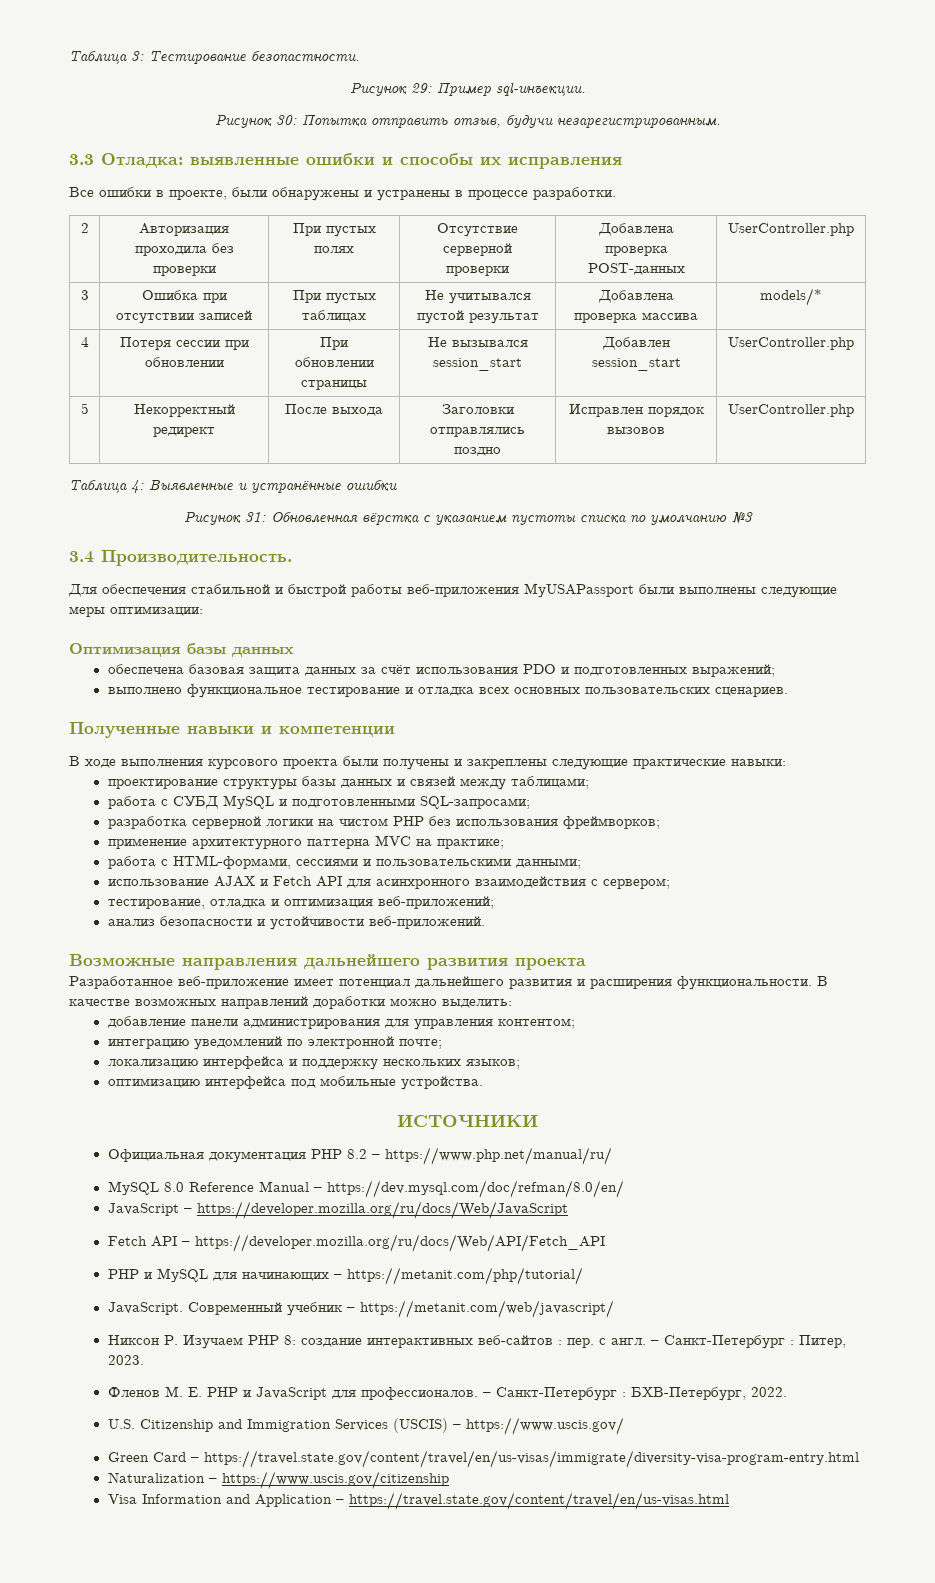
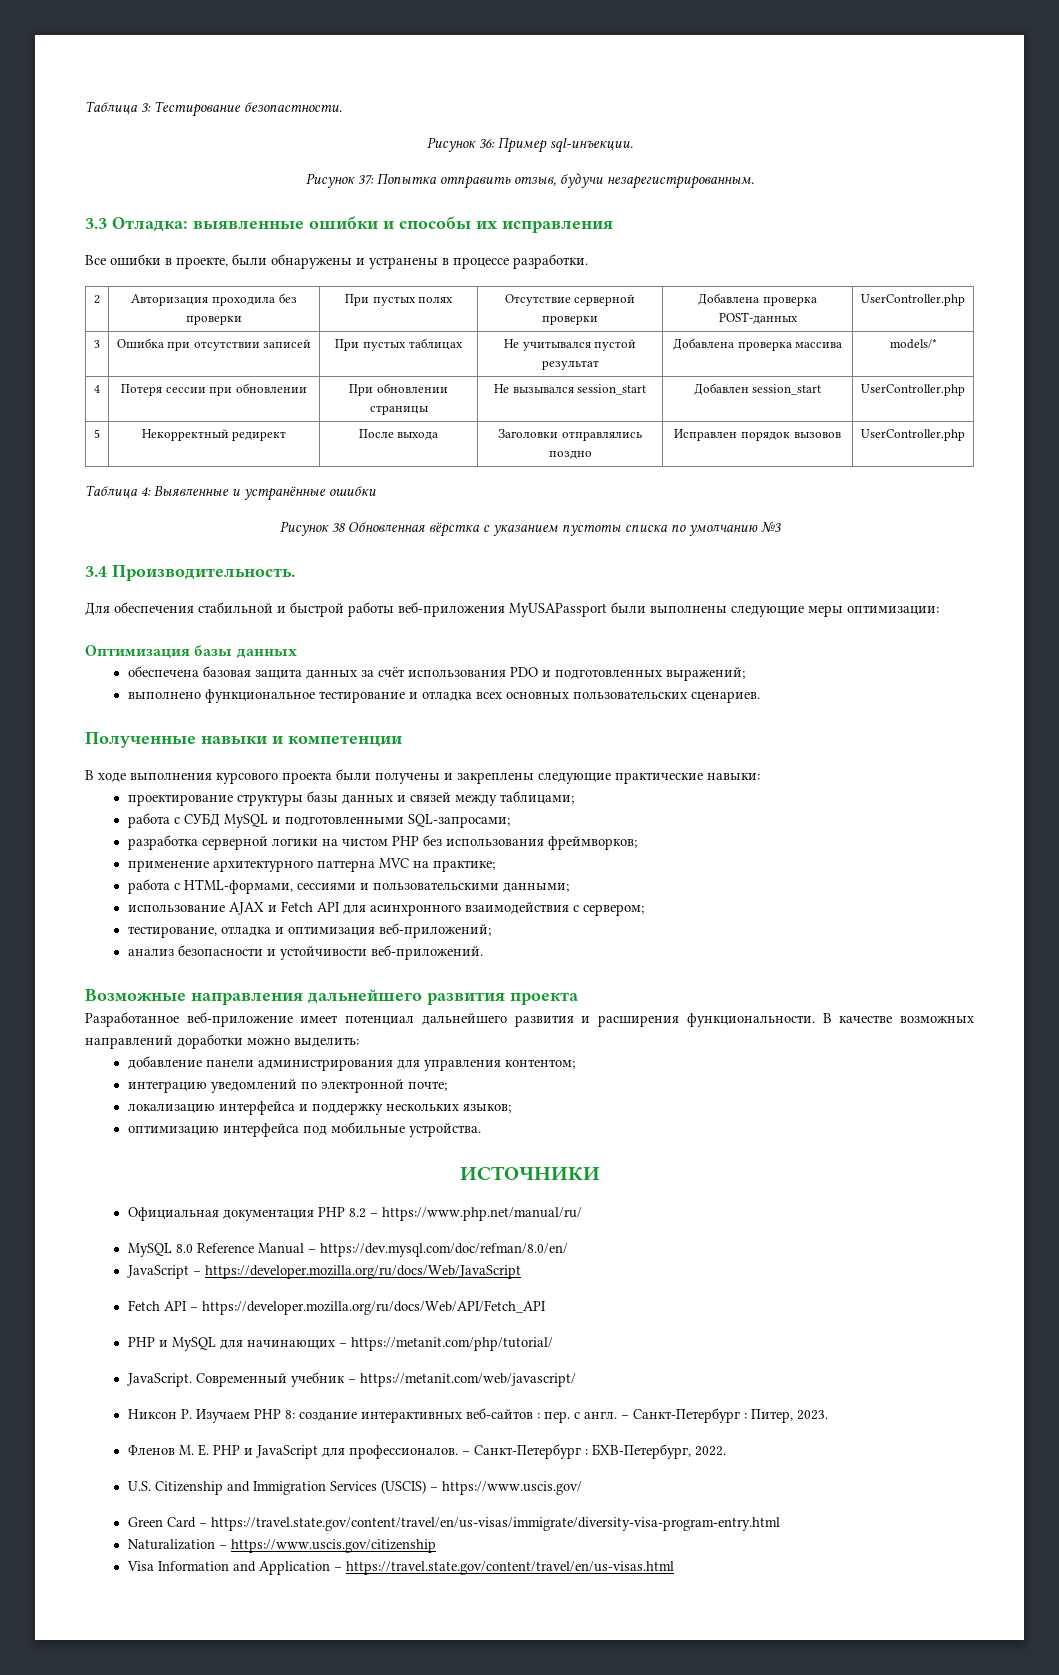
- Рисунок 29: Пример sql-инъекции.
+ Рисунок 36: Пример sql-инъекции.
- Рисунок 30: Попытка отправить отзыв, будучи незарегистрированным.
+ Рисунок 37: Попытка отправить отзыв, будучи незарегистрированным.
- Рисунок 31: Обновленная вёрстка с указанием пустоты списка по умолчанию №3
+ Рисунок 38 Обновленная вёрстка с указанием пустоты списка по умолчанию №3

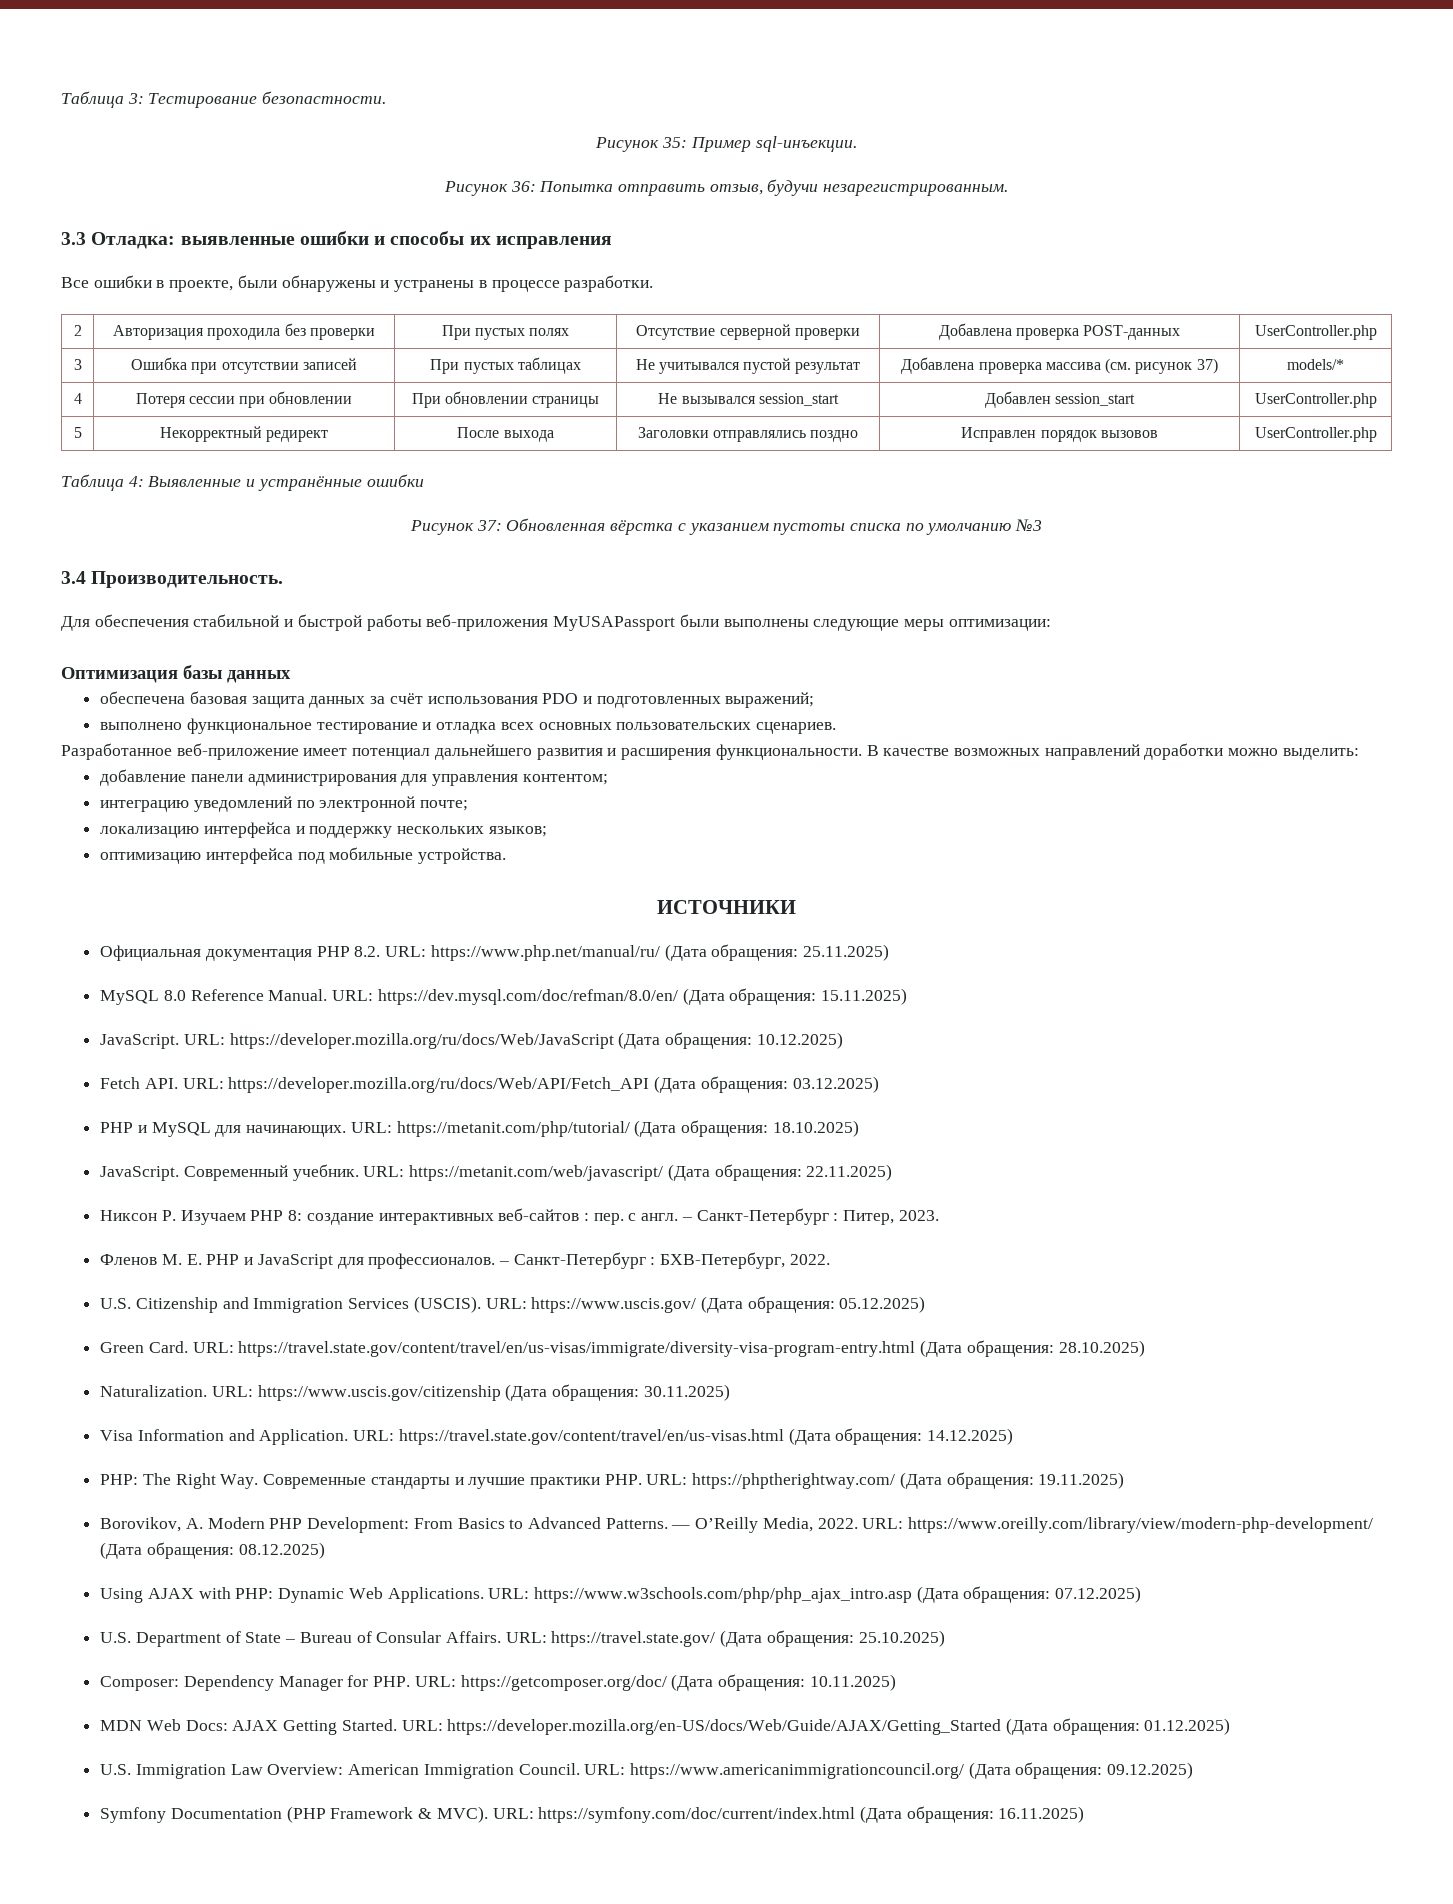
- Рисунок 36: Пример sql-инъекции.
+ Рисунок 35: Пример sql-инъекции.
- Рисунок 37: Попытка отправить отзыв, будучи незарегистрированным.
+ Рисунок 36: Попытка отправить отзыв, будучи незарегистрированным.
- 3 | Ошибка при отсутствии записей | При пустых таблицах | Не учитывался пустой результат | Добавлена проверка массива | models/*
+ 3 | Ошибка при отсутствии записей | При пустых таблицах | Не учитывался пустой результат | Добавлена проверка массива (см. рисунок 37) | models/*
- Рисунок 38 Обновленная вёрстка с указанием пустоты списка по умолчанию №3
+ Рисунок 37: Обновленная вёрстка с указанием пустоты списка по умолчанию №3
- Полученные навыки и компетенции
- В ходе выполнения курсового проекта были получены и закреплены следующие практические навыки:
- проектирование структуры базы данных и связей между таблицами;
- работа с СУБД MySQL и подготовленными SQL-запросами;
- разработка серверной логики на чистом PHP без использования фреймворков;
- применение архитектурного паттерна MVC на практике;
- работа с HTML-формами, сессиями и пользовательскими данными;
- использование AJAX и Fetch API для асинхронного взаимодействия с сервером;
- тестирование, отладка и оптимизация веб-приложений;
- анализ безопасности и устойчивости веб-приложений.
- Возможные направления дальнейшего развития проекта
- Официальная документация PHP 8.2 – https://www.php.net/manual/ru/
+ Официальная документация PHP 8.2. URL: https://www.php.net/manual/ru/ (Дата обращения: 25.11.2025)
- MySQL 8.0 Reference Manual – https://dev.mysql.com/doc/refman/8.0/en/
- JavaScript – https://developer.mozilla.org/ru/docs/Web/JavaScript
- Fetch API – https://developer.mozilla.org/ru/docs/Web/API/Fetch_API
+ MySQL 8.0 Reference Manual. URL: https://dev.mysql.com/doc/refman/8.0/en/ (Дата обращения: 15.11.2025)
+ JavaScript. URL: https://developer.mozilla.org/ru/docs/Web/JavaScript (Дата обращения: 10.12.2025)
+ Fetch API. URL: https://developer.mozilla.org/ru/docs/Web/API/Fetch_API (Дата обращения: 03.12.2025)
- PHP и MySQL для начинающих – https://metanit.com/php/tutorial/
+ PHP и MySQL для начинающих. URL: https://metanit.com/php/tutorial/ (Дата обращения: 18.10.2025)
- Современный учебник – https://metanit.com/web/javascript/
+ Современный учебник. URL: https://metanit.com/web/javascript/ (Дата обращения: 22.11.2025)
- U.S. Citizenship and Immigration Services (USCIS) – https://www.uscis.gov/
+ U.S. Citizenship and Immigration Services (USCIS). URL: https://www.uscis.gov/ (Дата обращения: 05.12.2025)
- Green Card – https://travel.state.gov/content/travel/en/us-visas/immigrate/diversity-visa-program-entry.html
- Naturalization – https://www.uscis.gov/citizenship
- Visa Information and Application – https://travel.state.gov/content/travel/en/us-visas.html
+ Green Card. URL: https://travel.state.gov/content/travel/en/us-visas/immigrate/diversity-visa-program-entry.html (Дата обращения: 28.10.2025)
+ Naturalization. URL: https://www.uscis.gov/citizenship (Дата обращения: 30.11.2025)
+ Visa Information and Application. URL: https://travel.state.gov/content/travel/en/us-visas.html (Дата обращения: 14.12.2025)
+ PHP: The Right Way. Современные стандарты и лучшие практики PHP. URL: https://phptherightway.com/ (Дата обращения: 19.11.2025)
+ Borovikov, A. Modern PHP Development: From Basics to Advanced Patterns. — O’Reilly Media, 2022. URL: https://www.oreilly.com/library/view/modern-php-development/ (Дата обращения: 08.12.2025)
+ Using AJAX with PHP: Dynamic Web Applications. URL: https://www.w3schools.com/php/php_ajax_intro.asp (Дата обращения: 07.12.2025)
+ U.S. Department of State – Bureau of Consular Affairs. URL: https://travel.state.gov/ (Дата обращения: 25.10.2025)
+ Composer: Dependency Manager for PHP. URL: https://getcomposer.org/doc/ (Дата обращения: 10.11.2025)
+ MDN Web Docs: AJAX Getting Started. URL: https://developer.mozilla.org/en-US/docs/Web/Guide/AJAX/Getting_Started (Дата обращения: 01.12.2025)
+ U.S. Immigration Law Overview: American Immigration Council. URL: https://www.americanimmigrationcouncil.org/ (Дата обращения: 09.12.2025)
+ Symfony Documentation (PHP Framework & MVC). URL: https://symfony.com/doc/current/index.html (Дата обращения: 16.11.2025)

